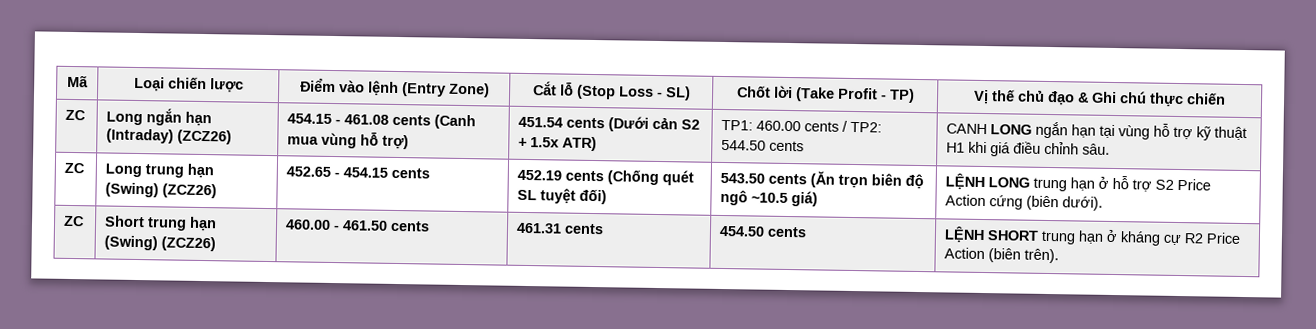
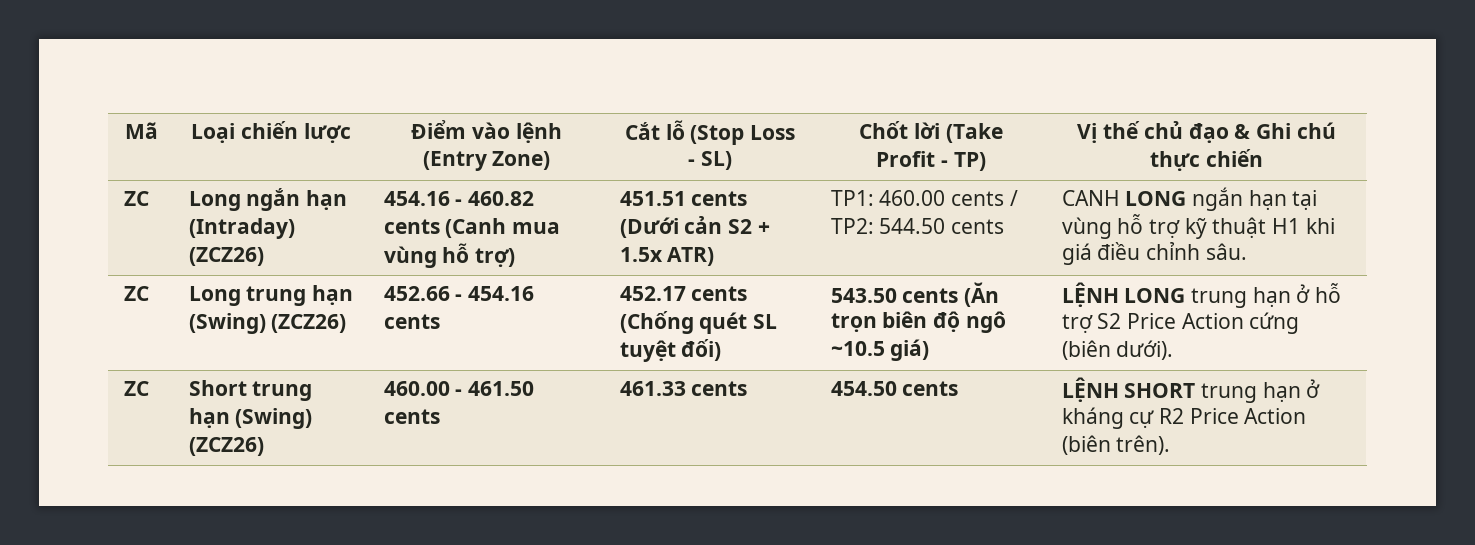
- 454.15 - 461.08 cents (Canh mua vùng hỗ trợ)
+ 454.16 - 460.82 cents (Canh mua vùng hỗ trợ)
- 451.54 cents (Dưới cản S2 + 1.5x ATR)
+ 451.51 cents (Dưới cản S2 + 1.5x ATR)
- ZC | Long trung hạn (Swing) (ZCZ26) | 452.65 - 454.15 cents | 452.19 cents (Chống quét SL tuyệt đối) | 543.50 cents (Ăn trọn biên độ ngô ~10.5 giá) | LỆNH LONG trung hạn ở hỗ trợ S2 Price Action cứng (biên dưới).
+ ZC | Long trung hạn (Swing) (ZCZ26) | 452.66 - 454.16 cents | 452.17 cents (Chống quét SL tuyệt đối) | 543.50 cents (Ăn trọn biên độ ngô ~10.5 giá) | LỆNH LONG trung hạn ở hỗ trợ S2 Price Action cứng (biên dưới).
- ZC | Short trung hạn (Swing) (ZCZ26) | 460.00 - 461.50 cents | 461.31 cents | 454.50 cents | LỆNH SHORT trung hạn ở kháng cự R2 Price Action (biên trên).
+ ZC | Short trung hạn (Swing) (ZCZ26) | 460.00 - 461.50 cents | 461.33 cents | 454.50 cents | LỆNH SHORT trung hạn ở kháng cự R2 Price Action (biên trên).

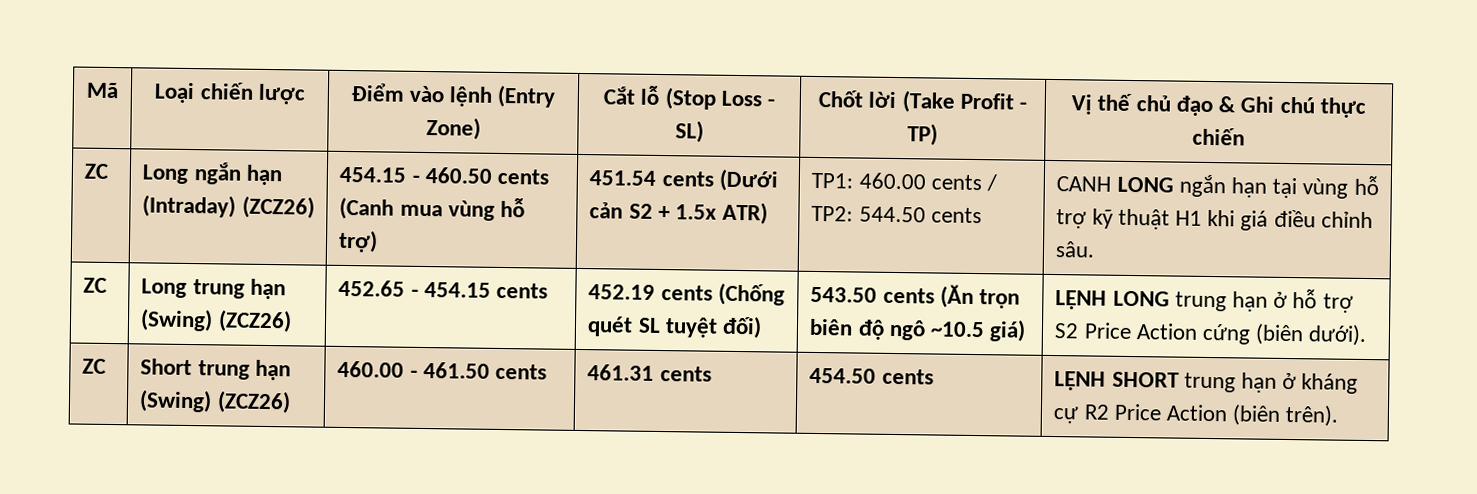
- 454.16 - 460.82 cents (Canh mua vùng hỗ trợ)
+ 454.15 - 460.50 cents (Canh mua vùng hỗ trợ)
- 451.51 cents (Dưới cản S2 + 1.5x ATR)
+ 451.54 cents (Dưới cản S2 + 1.5x ATR)
- ZC | Long trung hạn (Swing) (ZCZ26) | 452.66 - 454.16 cents | 452.17 cents (Chống quét SL tuyệt đối) | 543.50 cents (Ăn trọn biên độ ngô ~10.5 giá) | LỆNH LONG trung hạn ở hỗ trợ S2 Price Action cứng (biên dưới).
+ ZC | Long trung hạn (Swing) (ZCZ26) | 452.65 - 454.15 cents | 452.19 cents (Chống quét SL tuyệt đối) | 543.50 cents (Ăn trọn biên độ ngô ~10.5 giá) | LỆNH LONG trung hạn ở hỗ trợ S2 Price Action cứng (biên dưới).
- ZC | Short trung hạn (Swing) (ZCZ26) | 460.00 - 461.50 cents | 461.33 cents | 454.50 cents | LỆNH SHORT trung hạn ở kháng cự R2 Price Action (biên trên).
+ ZC | Short trung hạn (Swing) (ZCZ26) | 460.00 - 461.50 cents | 461.31 cents | 454.50 cents | LỆNH SHORT trung hạn ở kháng cự R2 Price Action (biên trên).

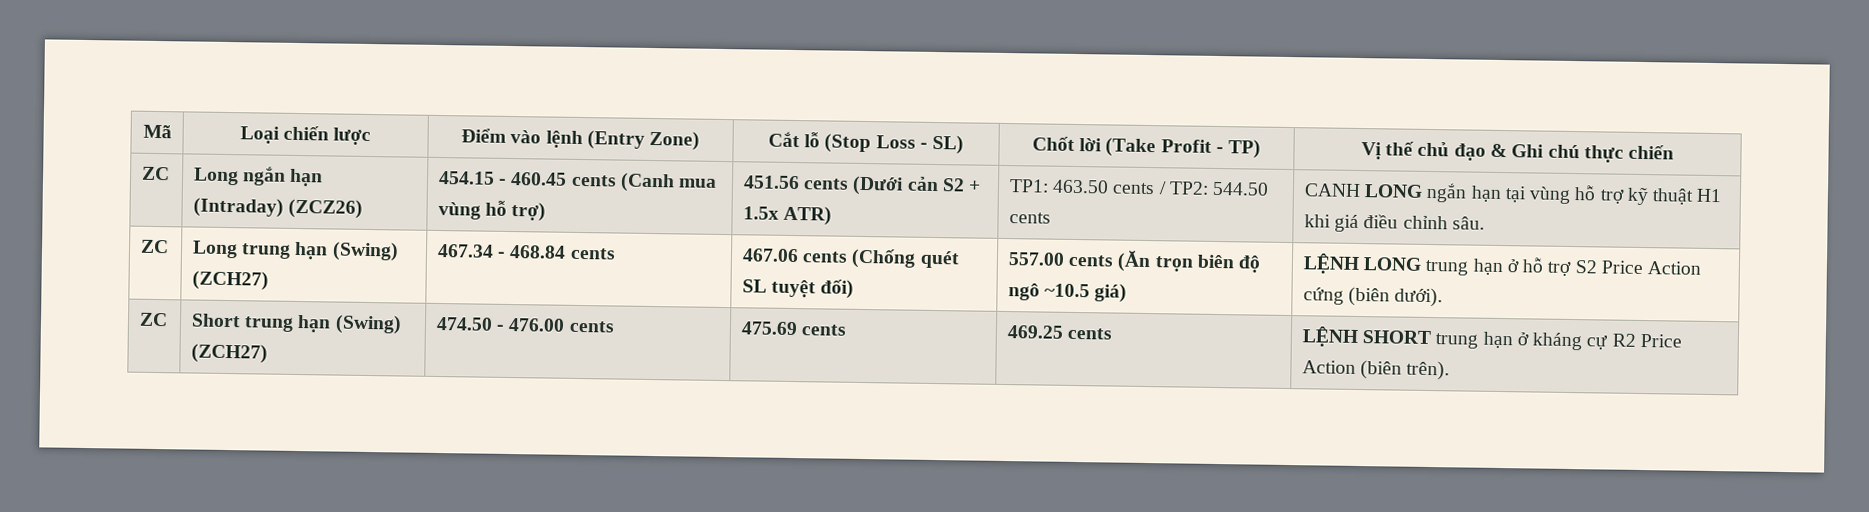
- 454.15 - 460.50 cents (Canh mua vùng hỗ trợ)
+ 454.15 - 460.45 cents (Canh mua vùng hỗ trợ)
- 451.54 cents (Dưới cản S2 + 1.5x ATR)
+ 451.56 cents (Dưới cản S2 + 1.5x ATR)
- TP1: 460.00 cents / TP2: 544.50 cents
+ TP1: 463.50 cents / TP2: 544.50 cents
- ZC | Long trung hạn (Swing) (ZCZ26) | 452.65 - 454.15 cents | 452.19 cents (Chống quét SL tuyệt đối) | 543.50 cents (Ăn trọn biên độ ngô ~10.5 giá) | LỆNH LONG trung hạn ở hỗ trợ S2 Price Action cứng (biên dưới).
+ ZC | Long trung hạn (Swing) (ZCH27) | 467.34 - 468.84 cents | 467.06 cents (Chống quét SL tuyệt đối) | 557.00 cents (Ăn trọn biên độ ngô ~10.5 giá) | LỆNH LONG trung hạn ở hỗ trợ S2 Price Action cứng (biên dưới).
- ZC | Short trung hạn (Swing) (ZCZ26) | 460.00 - 461.50 cents | 461.31 cents | 454.50 cents | LỆNH SHORT trung hạn ở kháng cự R2 Price Action (biên trên).
+ ZC | Short trung hạn (Swing) (ZCH27) | 474.50 - 476.00 cents | 475.69 cents | 469.25 cents | LỆNH SHORT trung hạn ở kháng cự R2 Price Action (biên trên).

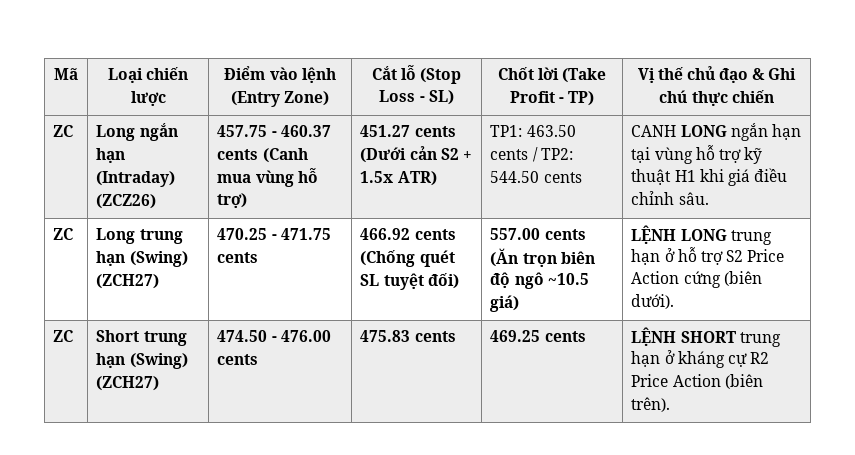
- 454.15 - 460.45 cents (Canh mua vùng hỗ trợ)
+ 457.75 - 460.37 cents (Canh mua vùng hỗ trợ)
- 451.56 cents (Dưới cản S2 + 1.5x ATR)
+ 451.27 cents (Dưới cản S2 + 1.5x ATR)
- ZC | Long trung hạn (Swing) (ZCH27) | 467.34 - 468.84 cents | 467.06 cents (Chống quét SL tuyệt đối) | 557.00 cents (Ăn trọn biên độ ngô ~10.5 giá) | LỆNH LONG trung hạn ở hỗ trợ S2 Price Action cứng (biên dưới).
+ ZC | Long trung hạn (Swing) (ZCH27) | 470.25 - 471.75 cents | 466.92 cents (Chống quét SL tuyệt đối) | 557.00 cents (Ăn trọn biên độ ngô ~10.5 giá) | LỆNH LONG trung hạn ở hỗ trợ S2 Price Action cứng (biên dưới).
- ZC | Short trung hạn (Swing) (ZCH27) | 474.50 - 476.00 cents | 475.69 cents | 469.25 cents | LỆNH SHORT trung hạn ở kháng cự R2 Price Action (biên trên).
+ ZC | Short trung hạn (Swing) (ZCH27) | 474.50 - 476.00 cents | 475.83 cents | 469.25 cents | LỆNH SHORT trung hạn ở kháng cự R2 Price Action (biên trên).

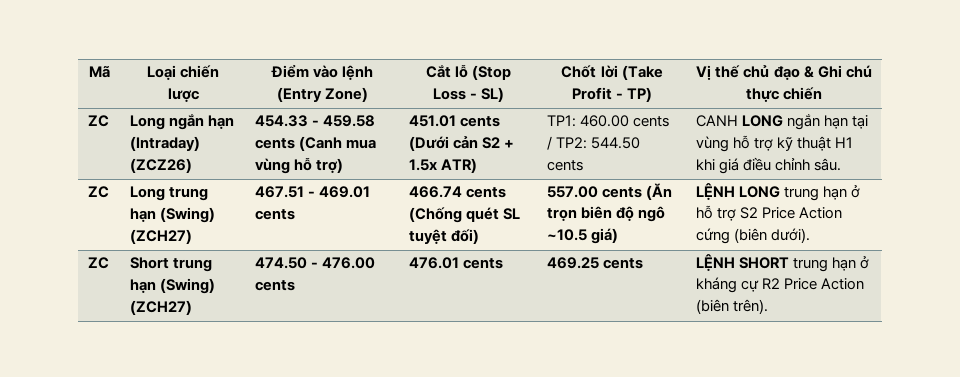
- 457.75 - 460.37 cents (Canh mua vùng hỗ trợ)
+ 454.33 - 459.58 cents (Canh mua vùng hỗ trợ)
- 451.27 cents (Dưới cản S2 + 1.5x ATR)
+ 451.01 cents (Dưới cản S2 + 1.5x ATR)
- TP1: 463.50 cents / TP2: 544.50 cents
+ TP1: 460.00 cents / TP2: 544.50 cents
- ZC | Long trung hạn (Swing) (ZCH27) | 470.25 - 471.75 cents | 466.92 cents (Chống quét SL tuyệt đối) | 557.00 cents (Ăn trọn biên độ ngô ~10.5 giá) | LỆNH LONG trung hạn ở hỗ trợ S2 Price Action cứng (biên dưới).
+ ZC | Long trung hạn (Swing) (ZCH27) | 467.51 - 469.01 cents | 466.74 cents (Chống quét SL tuyệt đối) | 557.00 cents (Ăn trọn biên độ ngô ~10.5 giá) | LỆNH LONG trung hạn ở hỗ trợ S2 Price Action cứng (biên dưới).
- ZC | Short trung hạn (Swing) (ZCH27) | 474.50 - 476.00 cents | 475.83 cents | 469.25 cents | LỆNH SHORT trung hạn ở kháng cự R2 Price Action (biên trên).
+ ZC | Short trung hạn (Swing) (ZCH27) | 474.50 - 476.00 cents | 476.01 cents | 469.25 cents | LỆNH SHORT trung hạn ở kháng cự R2 Price Action (biên trên).

